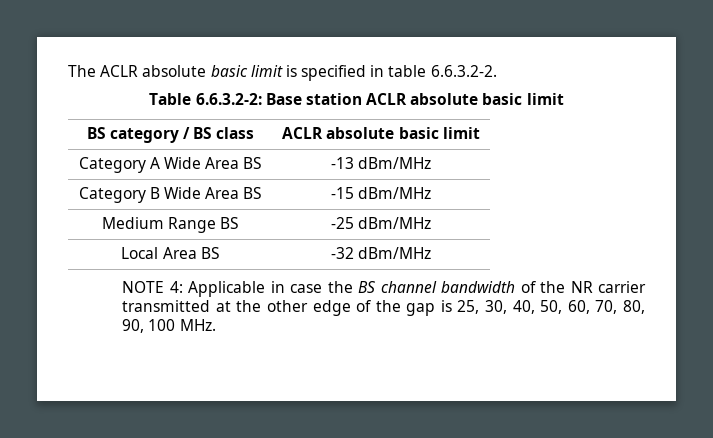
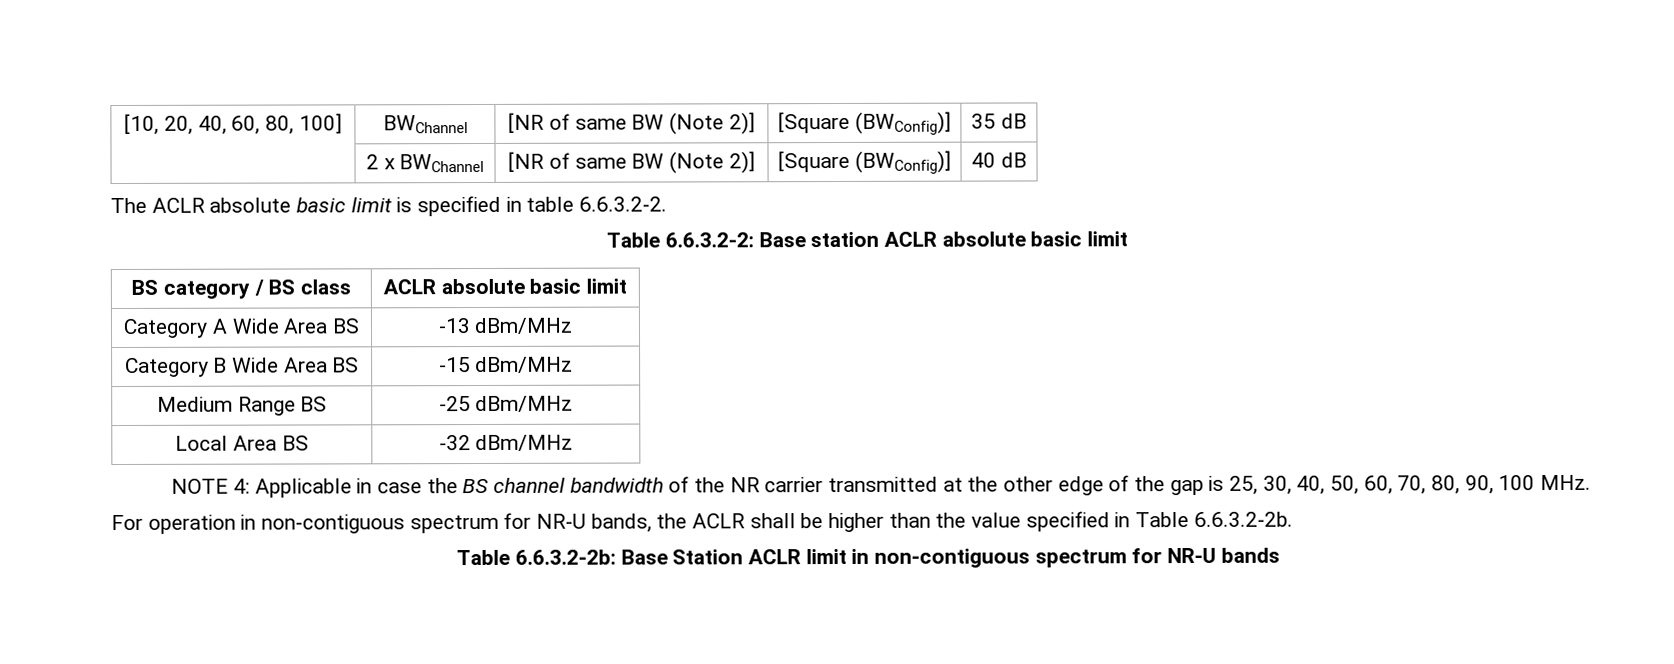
+ [10, 20, 40, 60, 80, 100] | BWChannel | [NR of same BW (Note 2)] | [Square (BWConfig)] | 35 dB
+ | 2 x BWChannel | [NR of same BW (Note 2)] | [Square (BWConfig)] | 40 dB
+ For operation in non-contiguous spectrum for NR-U bands, the ACLR shall be higher than the value specified in Table 6.6.3.2-2b.
+ Table 6.6.3.2-2b: Base Station ACLR limit in non-contiguous spectrum for NR-U bands

